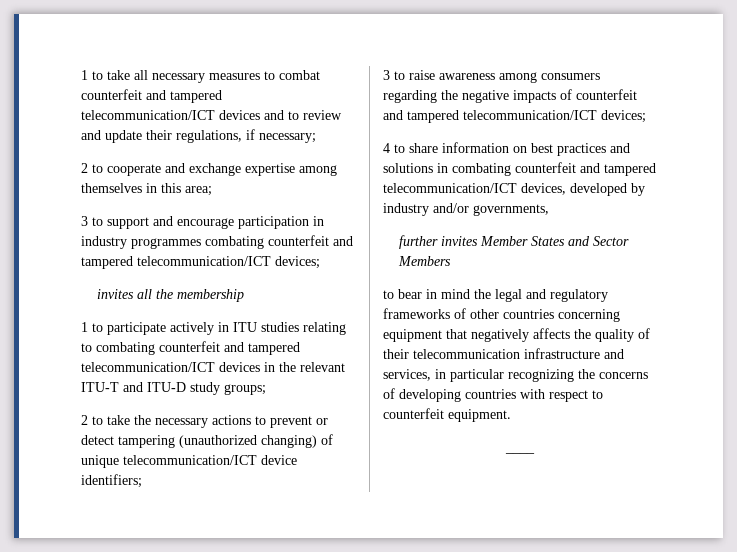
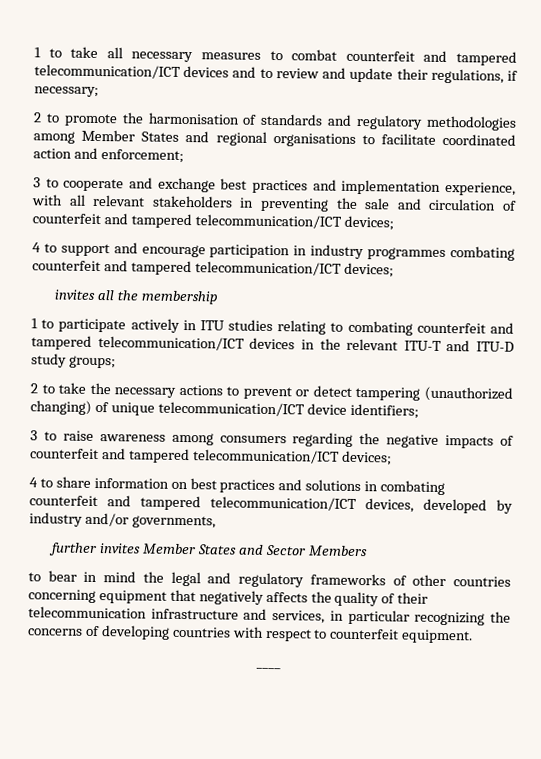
- 2 to cooperate and exchange expertise among themselves in this area;
- 3 to support and encourage participation in industry programmes combating counterfeit and tampered telecommunication/ICT devices;
+ 2 to promote the harmonisation of standards and regulatory methodologies among Member States and regional organisations to facilitate coordinated action and enforcement;
+ 3 to cooperate and exchange best practices and implementation experience, with all relevant stakeholders in preventing the sale and circulation of counterfeit and tampered telecommunication/ICT devices;
+ 4 to support and encourage participation in industry programmes combating counterfeit and tampered telecommunication/ICT devices;

